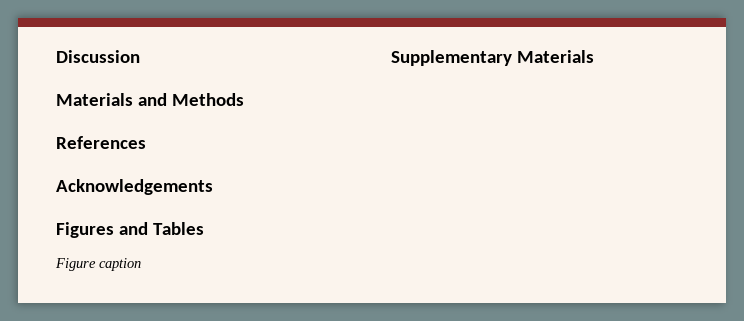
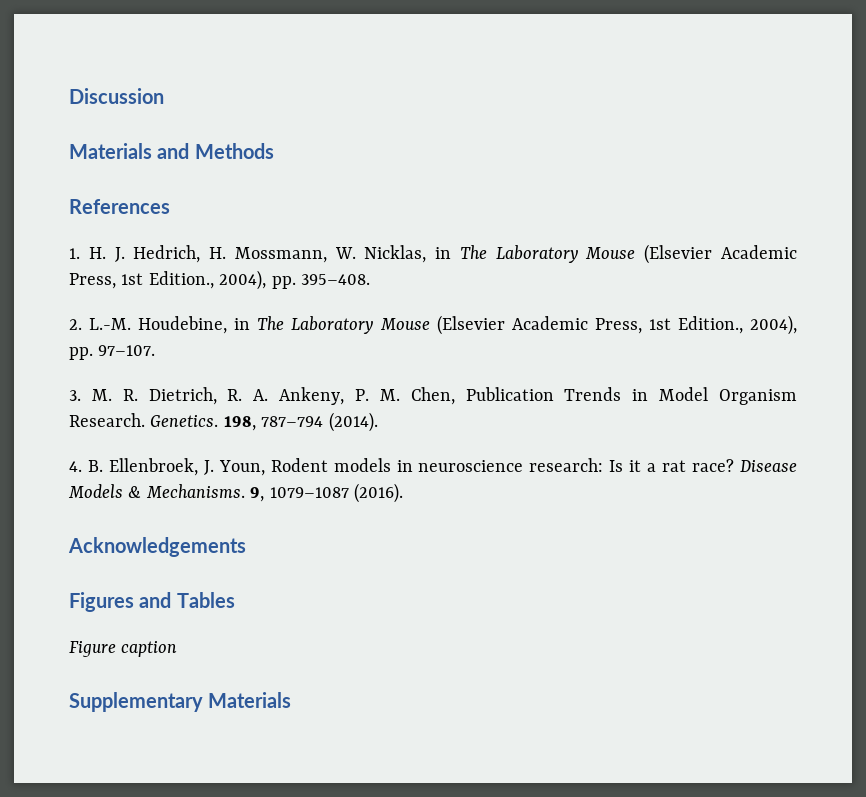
+ 1. H. J. Hedrich, H. Mossmann, W. Nicklas, in The Laboratory Mouse (Elsevier Academic Press, 1st Edition., 2004), pp. 395–408.
+ 2. L.-M. Houdebine, in The Laboratory Mouse (Elsevier Academic Press, 1st Edition., 2004), pp. 97–107.
+ 3. M. R. Dietrich, R. A. Ankeny, P. M. Chen, Publication Trends in Model Organism Research. Genetics. 198, 787–794 (2014).
+ 4. B. Ellenbroek, J. Youn, Rodent models in neuroscience research: Is it a rat race? Disease Models & Mechanisms. 9, 1079–1087 (2016).

